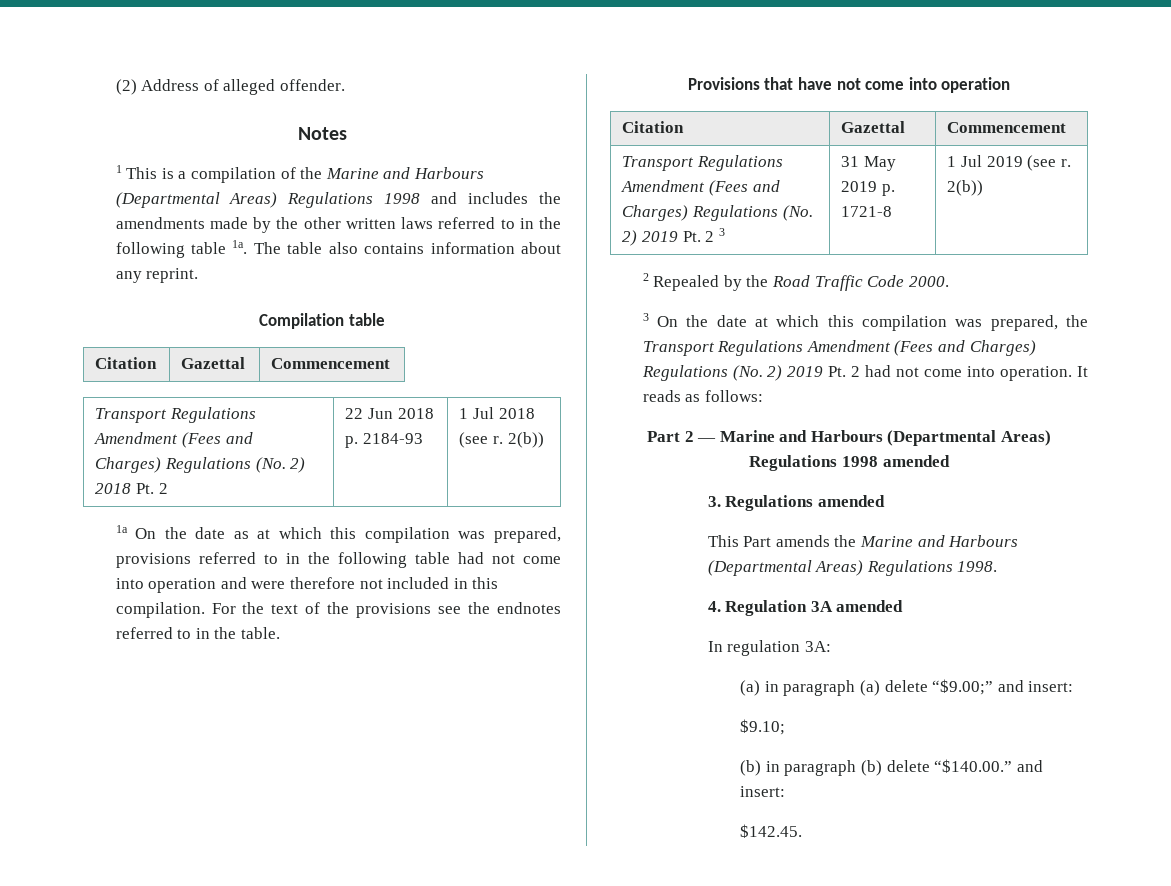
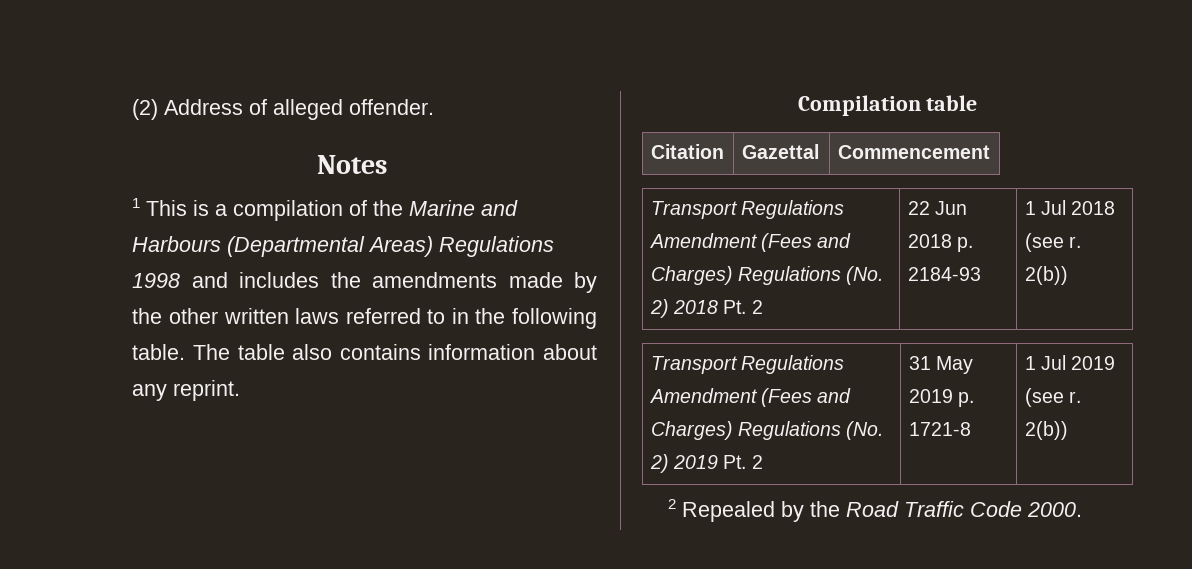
- 1 This is a compilation of the Marine and Harbours (Departmental Areas) Regulations 1998 and includes the amendments made by the other written laws referred to in the following table 1a.
+ 1 This is a compilation of the Marine and Harbours (Departmental Areas) Regulations 1998 and includes the amendments made by the other written laws referred to in the following table.
- 1a On the date as at which this compilation was prepared, provisions referred to in the following table had not come into operation and were therefore not included in this compilation. For the text of the provisions see the endnotes referred to in the table.
- Provisions that have not come into operation
- Citation | Gazettal | Commencement
- Transport Regulations Amendment (Fees and Charges) Regulations (No. 2) 2019 Pt. 2 3 | 31 May 2019 p. 1721-8 | 1 Jul 2019 (see r. 2(b))
+ Transport Regulations Amendment (Fees and Charges) Regulations (No. 2) 2019 Pt. 2 | 31 May 2019 p. 1721-8 | 1 Jul 2019 (see r. 2(b))
- 3 On the date at which this compilation was prepared, the Transport Regulations Amendment (Fees and Charges) Regulations (No. 2) 2019 Pt. 2 had not come into operation. It reads as follows:
- Part 2 — Marine and Harbours (Departmental Areas) Regulations 1998 amended
- 3. Regulations amended
- This Part amends the Marine and Harbours (Departmental Areas) Regulations 1998.
- 4. Regulation 3A amended
- In regulation 3A:
- (a) in paragraph (a) delete “$9.00;” and insert:
- $9.10;
- (b) in paragraph (b) delete “$140.00.” and insert:
- $142.45.

